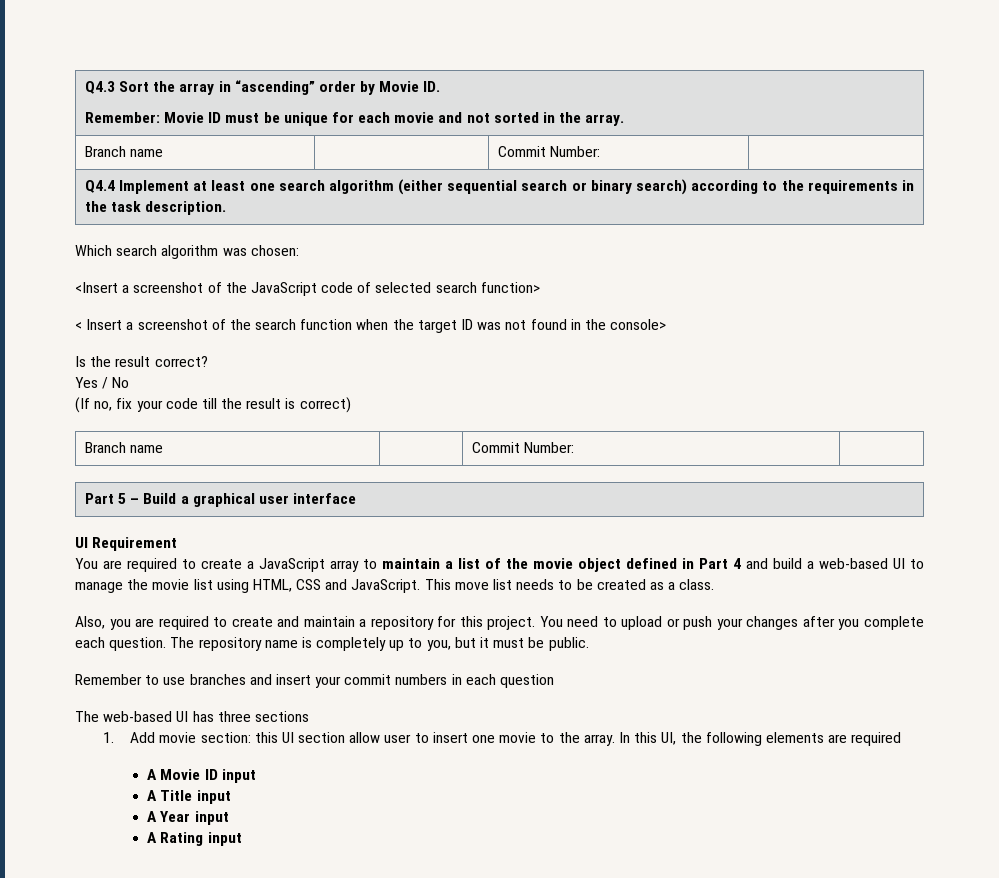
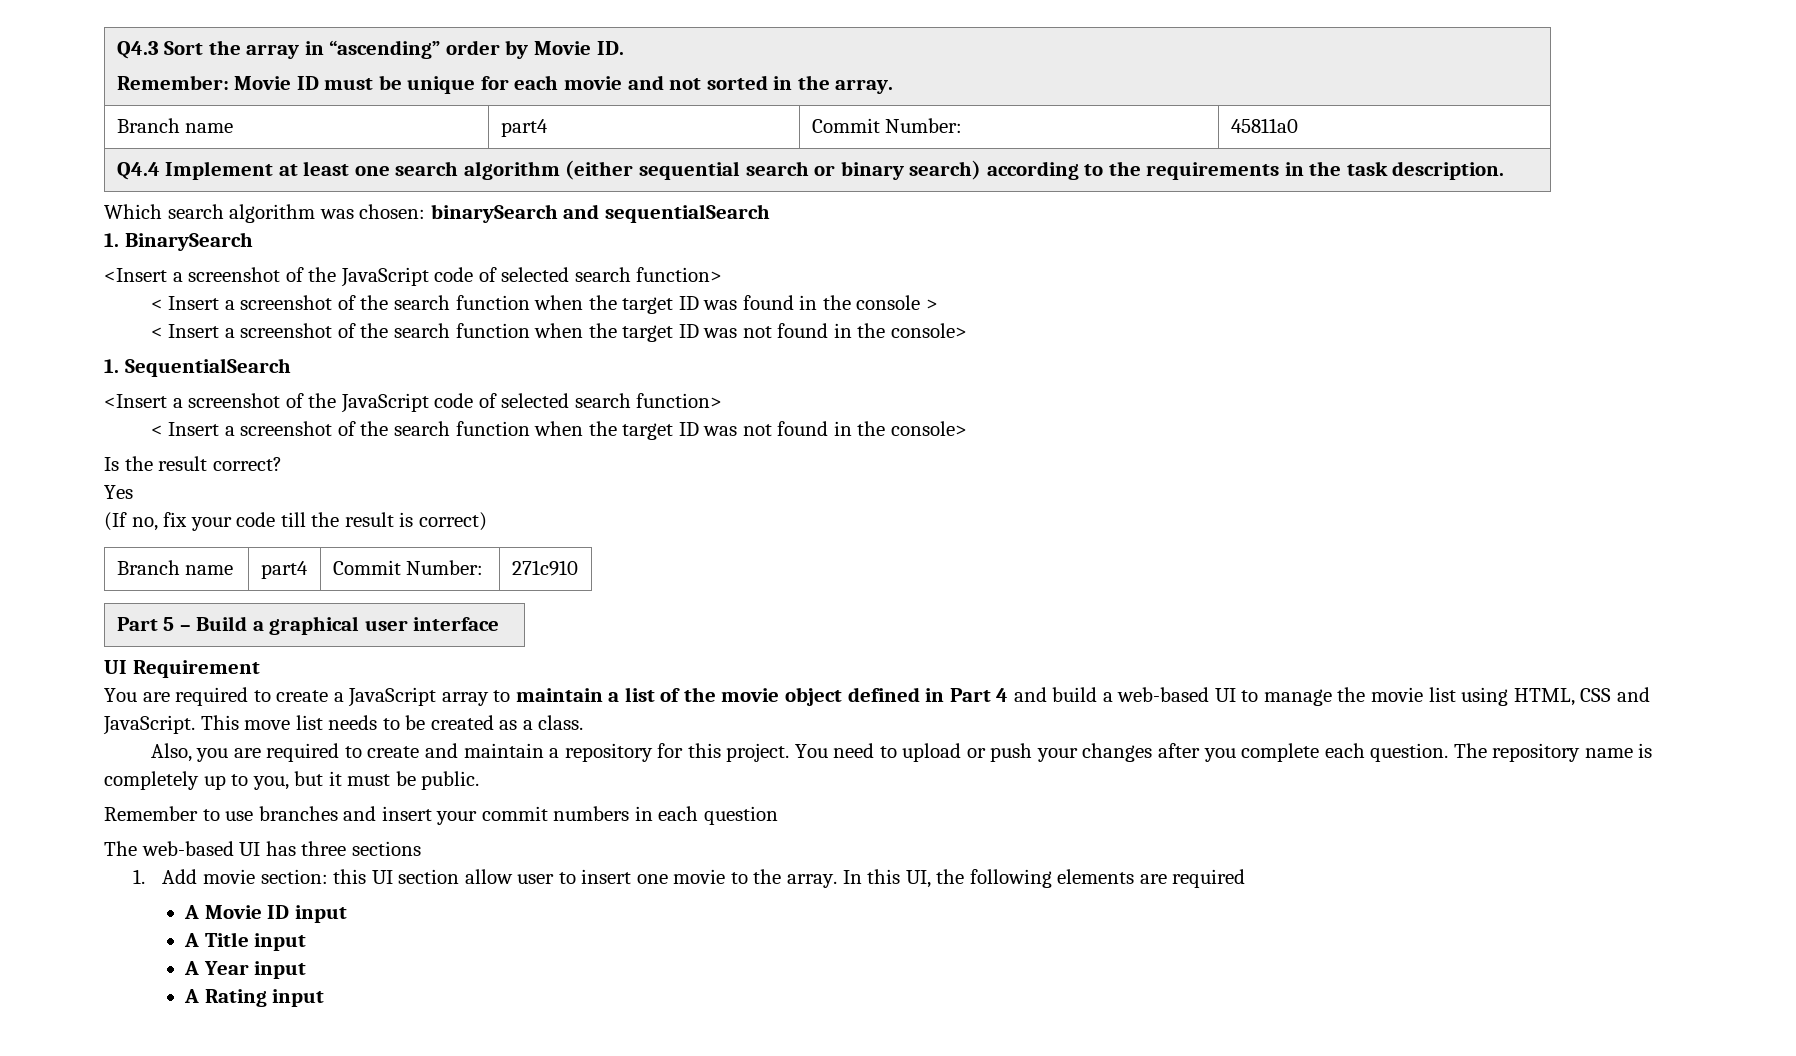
  Q4.3 Sort the array in “ascending” order by Movie ID.
  Remember: Movie ID must be unique for each movie and not sorted in the array.
- Branch name | | Commit Number: |
+ Branch name | part4 | Commit Number: | 45811a0
- Which search algorithm was chosen:
+ Which search algorithm was chosen: binarySearch and sequentialSearch
+ 1. BinarySearch
+ <Insert a screenshot of the JavaScript code of selected search function>
+ < Insert a screenshot of the search function when the target ID was found in the console >
+ < Insert a screenshot of the search function when the target ID was not found in the console>
+ 1. SequentialSearch
- Yes / No
+ Yes
  (If no, fix your code till the result is correct)
- Branch name | | Commit Number: |
+ Branch name | part4 | Commit Number: | 271c910

